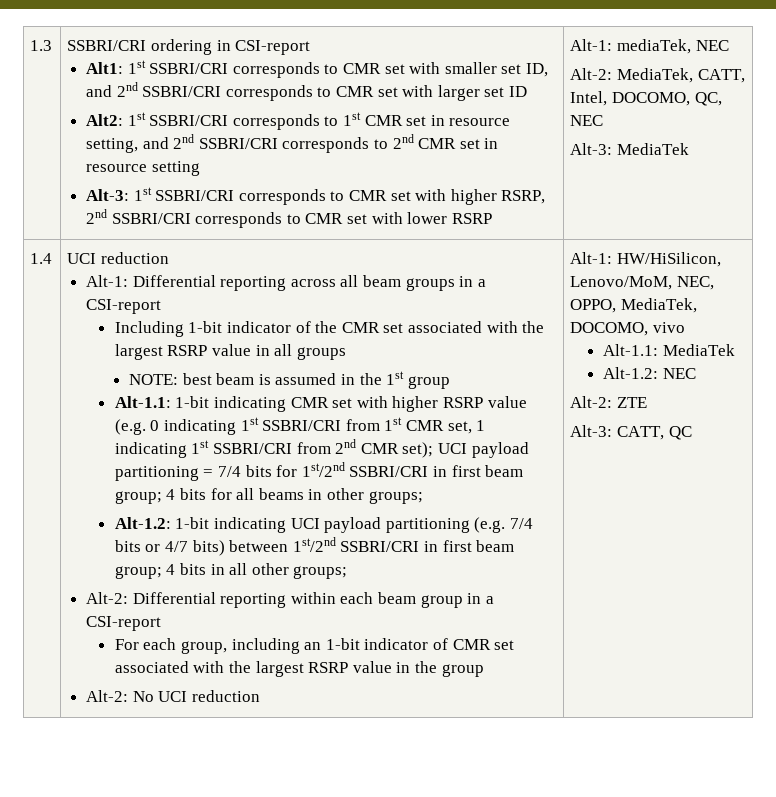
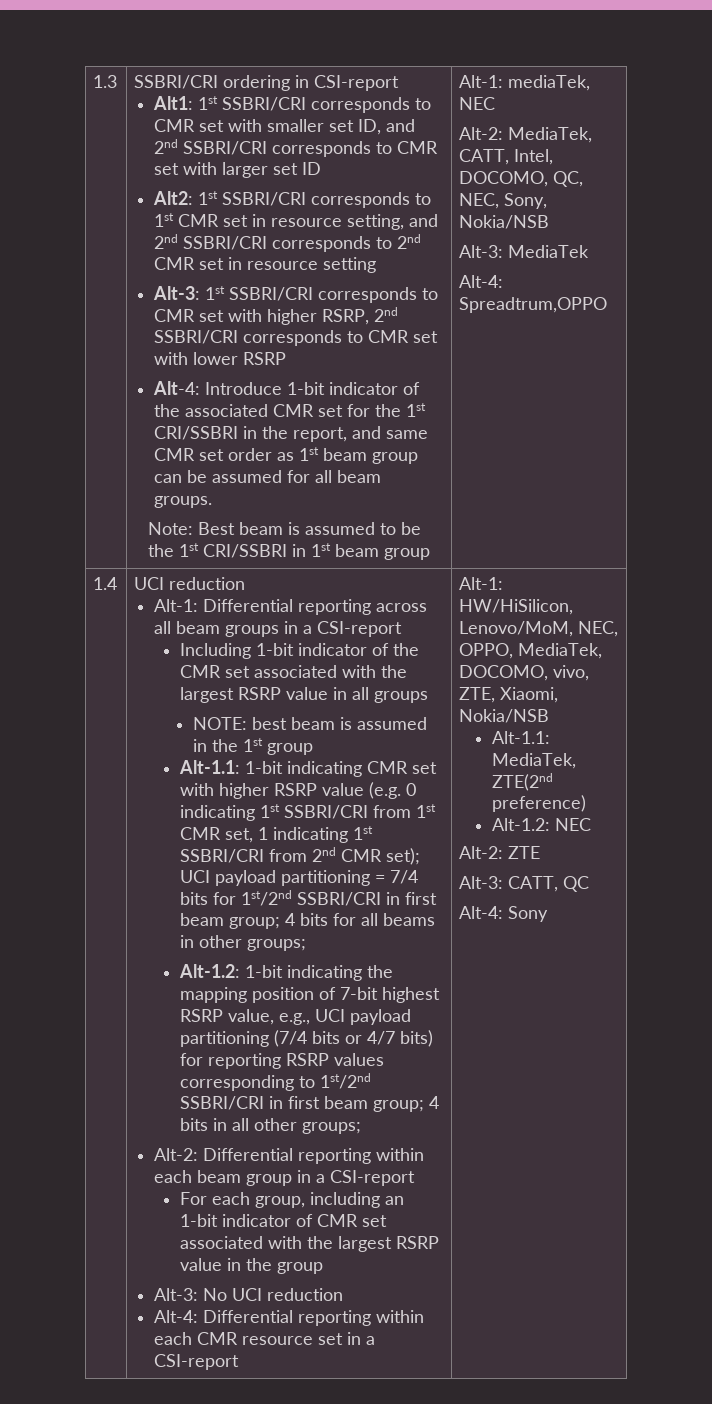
+ Alt-4: Introduce 1-bit indicator of the associated CMR set for the 1st CRI/SSBRI in the report, and same CMR set order as 1st beam group can be assumed for all beam groups.
+ Note: Best beam is assumed to be the 1st CRI/SSBRI in 1st beam group
- Alt-2: MediaTek, CATT, Intel, DOCOMO, QC, NEC
+ Alt-2: MediaTek, CATT, Intel, DOCOMO, QC, NEC, Sony, Nokia/NSB
+ Alt-4: Spreadtrum,OPPO
- Alt-1.2: 1-bit indicating UCI payload partitioning (e.g. 7/4 bits or 4/7 bits) between 1st/2nd SSBRI/CRI in first beam group; 4 bits in all other groups;
+ Alt-1.2: 1-bit indicating the mapping position of 7-bit highest RSRP value, e.g., UCI payload partitioning (7/4 bits or 4/7 bits) for reporting RSRP values corresponding to 1st/2nd SSBRI/CRI in first beam group; 4 bits in all other groups;
- Alt-2: No UCI reduction
+ Alt-3: No UCI reduction
+ Alt-4: Differential reporting within each CMR resource set in a CSI-report
- Alt-1: HW/HiSilicon, Lenovo/MoM, NEC, OPPO, MediaTek, DOCOMO, vivo
- Alt-1.1: MediaTek
+ Alt-1: HW/HiSilicon, Lenovo/MoM, NEC, OPPO, MediaTek, DOCOMO, vivo, ZTE, Xiaomi, Nokia/NSB
+ Alt-1.1: MediaTek, ZTE(2nd preference)
+ Alt-4: Sony

